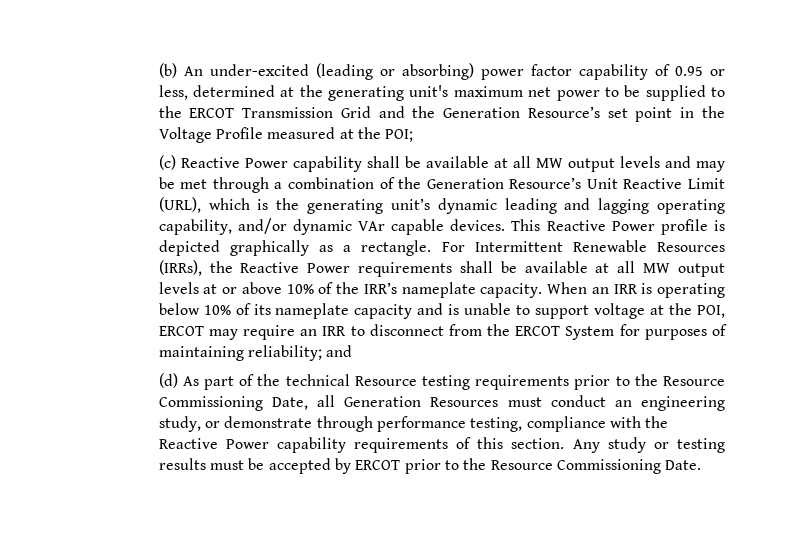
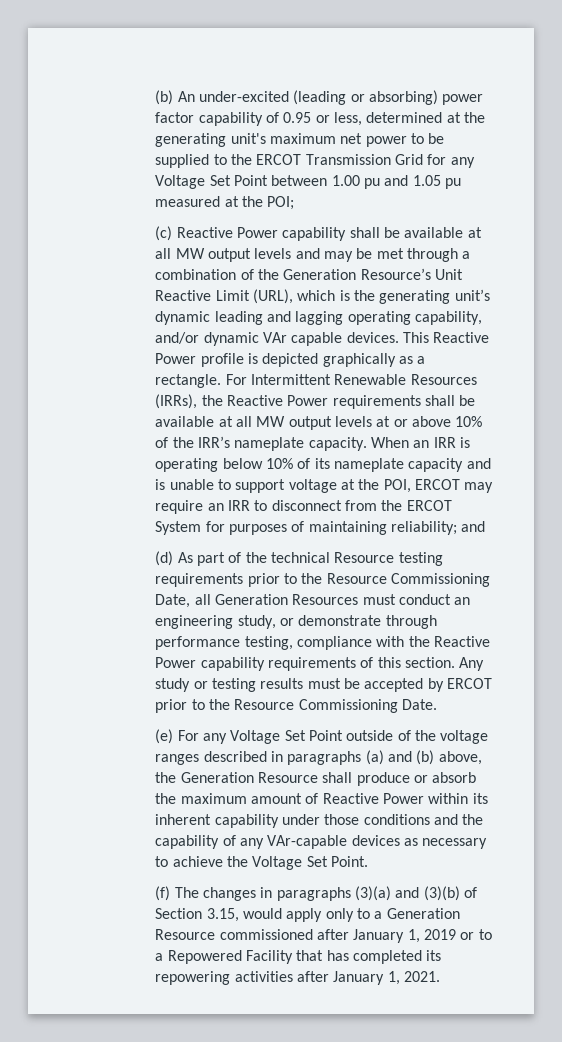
- (b) An under-excited (leading or absorbing) power factor capability of 0.95 or less, determined at the generating unit's maximum net power to be supplied to the ERCOT Transmission Grid and the Generation Resource’s set point in the Voltage Profile measured at the POI;
+ (b) An under-excited (leading or absorbing) power factor capability of 0.95 or less, determined at the generating unit's maximum net power to be supplied to the ERCOT Transmission Grid for any Voltage Set Point between 1.00 pu and 1.05 pu measured at the POI;
+ (e) For any Voltage Set Point outside of the voltage ranges described in paragraphs (a) and (b) above, the Generation Resource shall produce or absorb the maximum amount of Reactive Power within its inherent capability under those conditions and the capability of any VAr-capable devices as necessary to achieve the Voltage Set Point.
+ (f) The changes in paragraphs (3)(a) and (3)(b) of Section 3.15, would apply only to a Generation Resource commissioned after January 1, 2019 or to a Repowered Facility that has completed its repowering activities after January 1, 2021.

